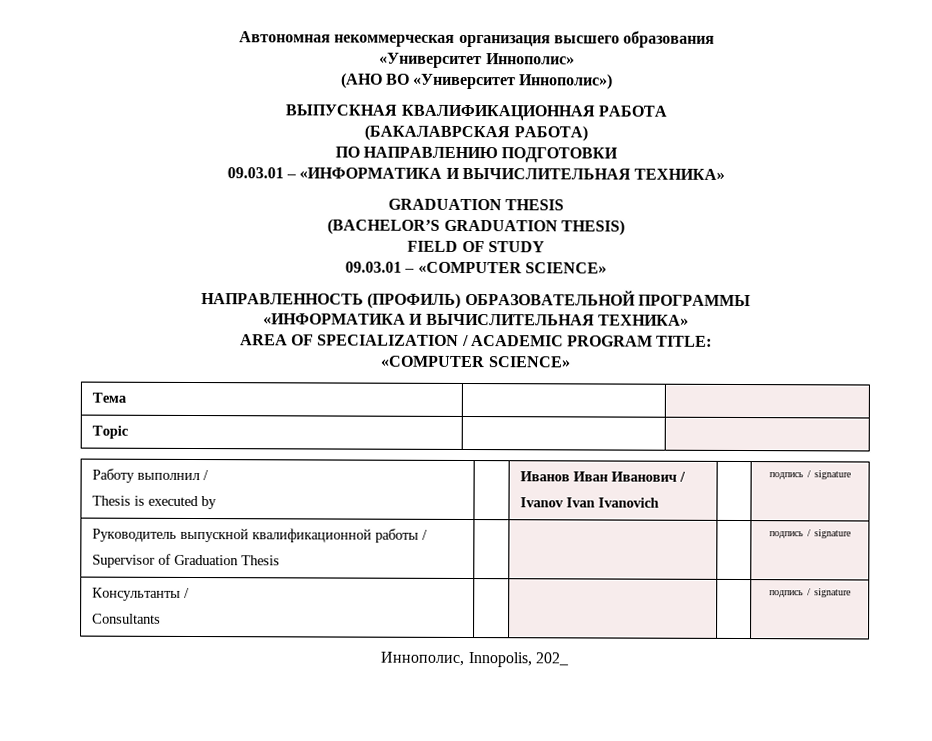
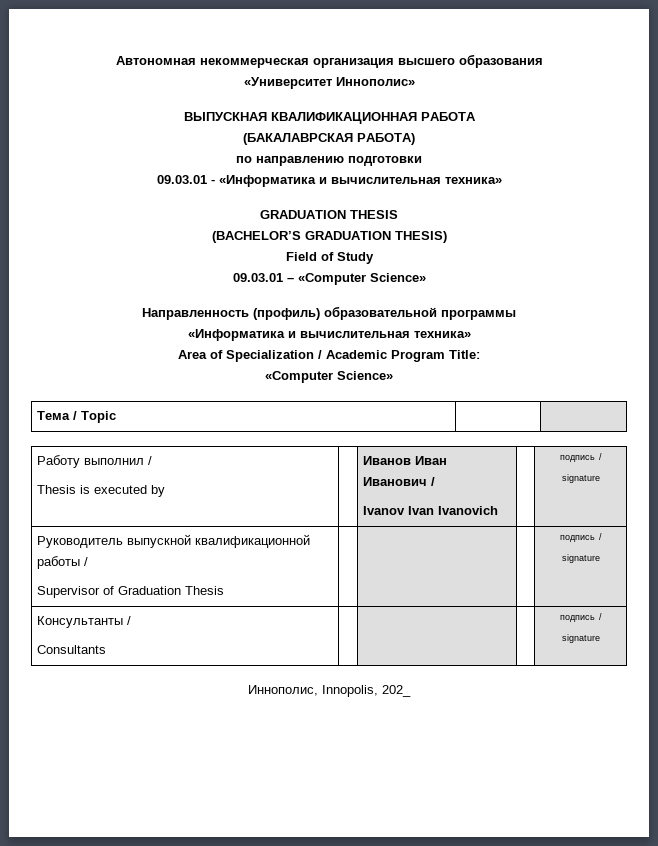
- (АНО ВО «Университет Иннополис»)
- ПО НАПРАВЛЕНИЮ ПОДГОТОВКИ
- 09.03.01 – «ИНФОРМАТИКА И ВЫЧИСЛИТЕЛЬНАЯ ТЕХНИКА»
+ по направлению подготовки
+ 09.03.01 - «Информатика и вычислительная техника»
- FIELD OF STUDY
- 09.03.01 – «COMPUTER SCIENCE»
- НАПРАВЛЕННОСТЬ (ПРОФИЛЬ) ОБРАЗОВАТЕЛЬНОЙ ПРОГРАММЫ
- «ИНФОРМАТИКА И ВЫЧИСЛИТЕЛЬНАЯ ТЕХНИКА»
- AREA OF SPECIALIZATION / ACADEMIC PROGRAM TITLE:
- «COMPUTER SCIENCE»
+ Field of Study
+ 09.03.01 – «Computer Science»
+ Направленность (профиль) образовательной программы
+ «Информатика и вычислительная техника»
+ Area of Specialization / Academic Program Title:
+ «Computer Science»
- Тема | |
- Topic | |
+ Тема / Topic | |

